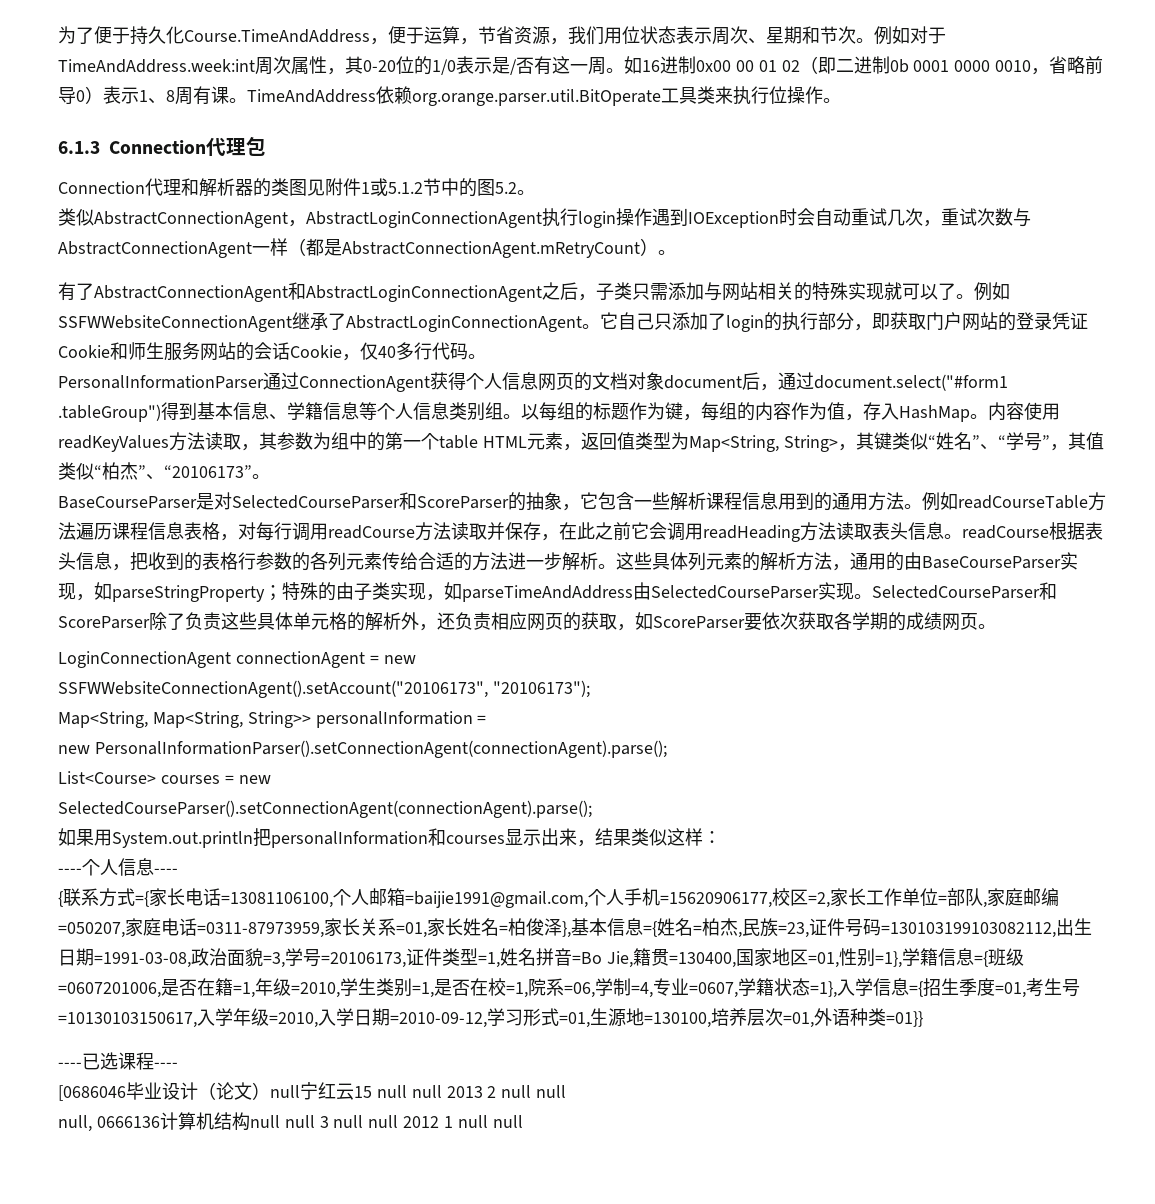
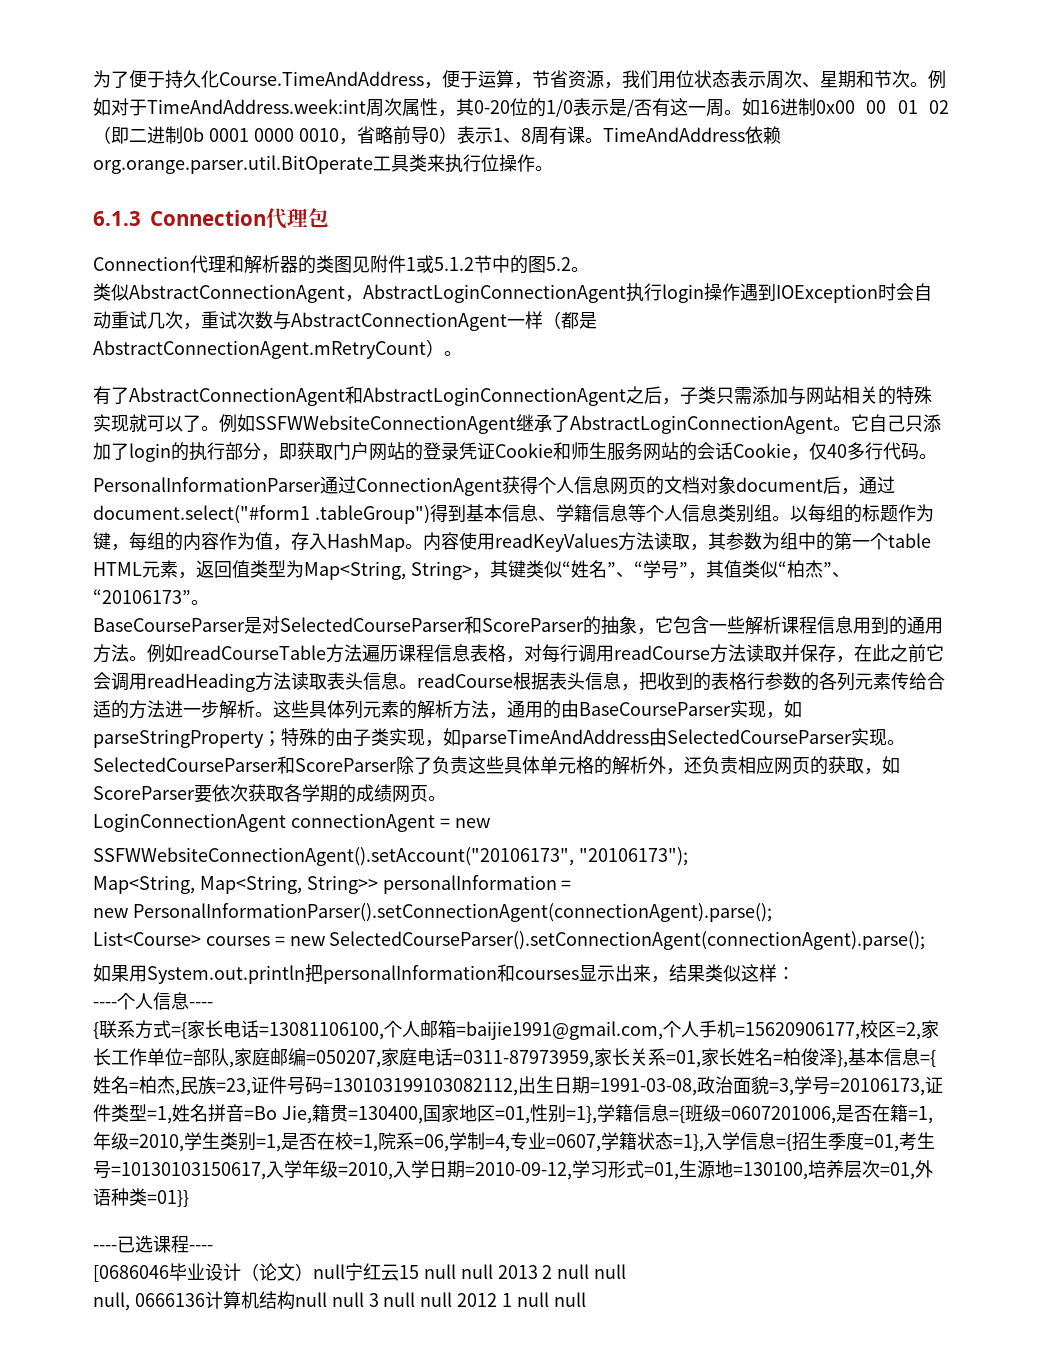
- List<Course> courses = new
- SelectedCourseParser().setConnectionAgent(connectionAgent).parse();
+ List<Course> courses = new SelectedCourseParser().setConnectionAgent(connectionAgent).parse();

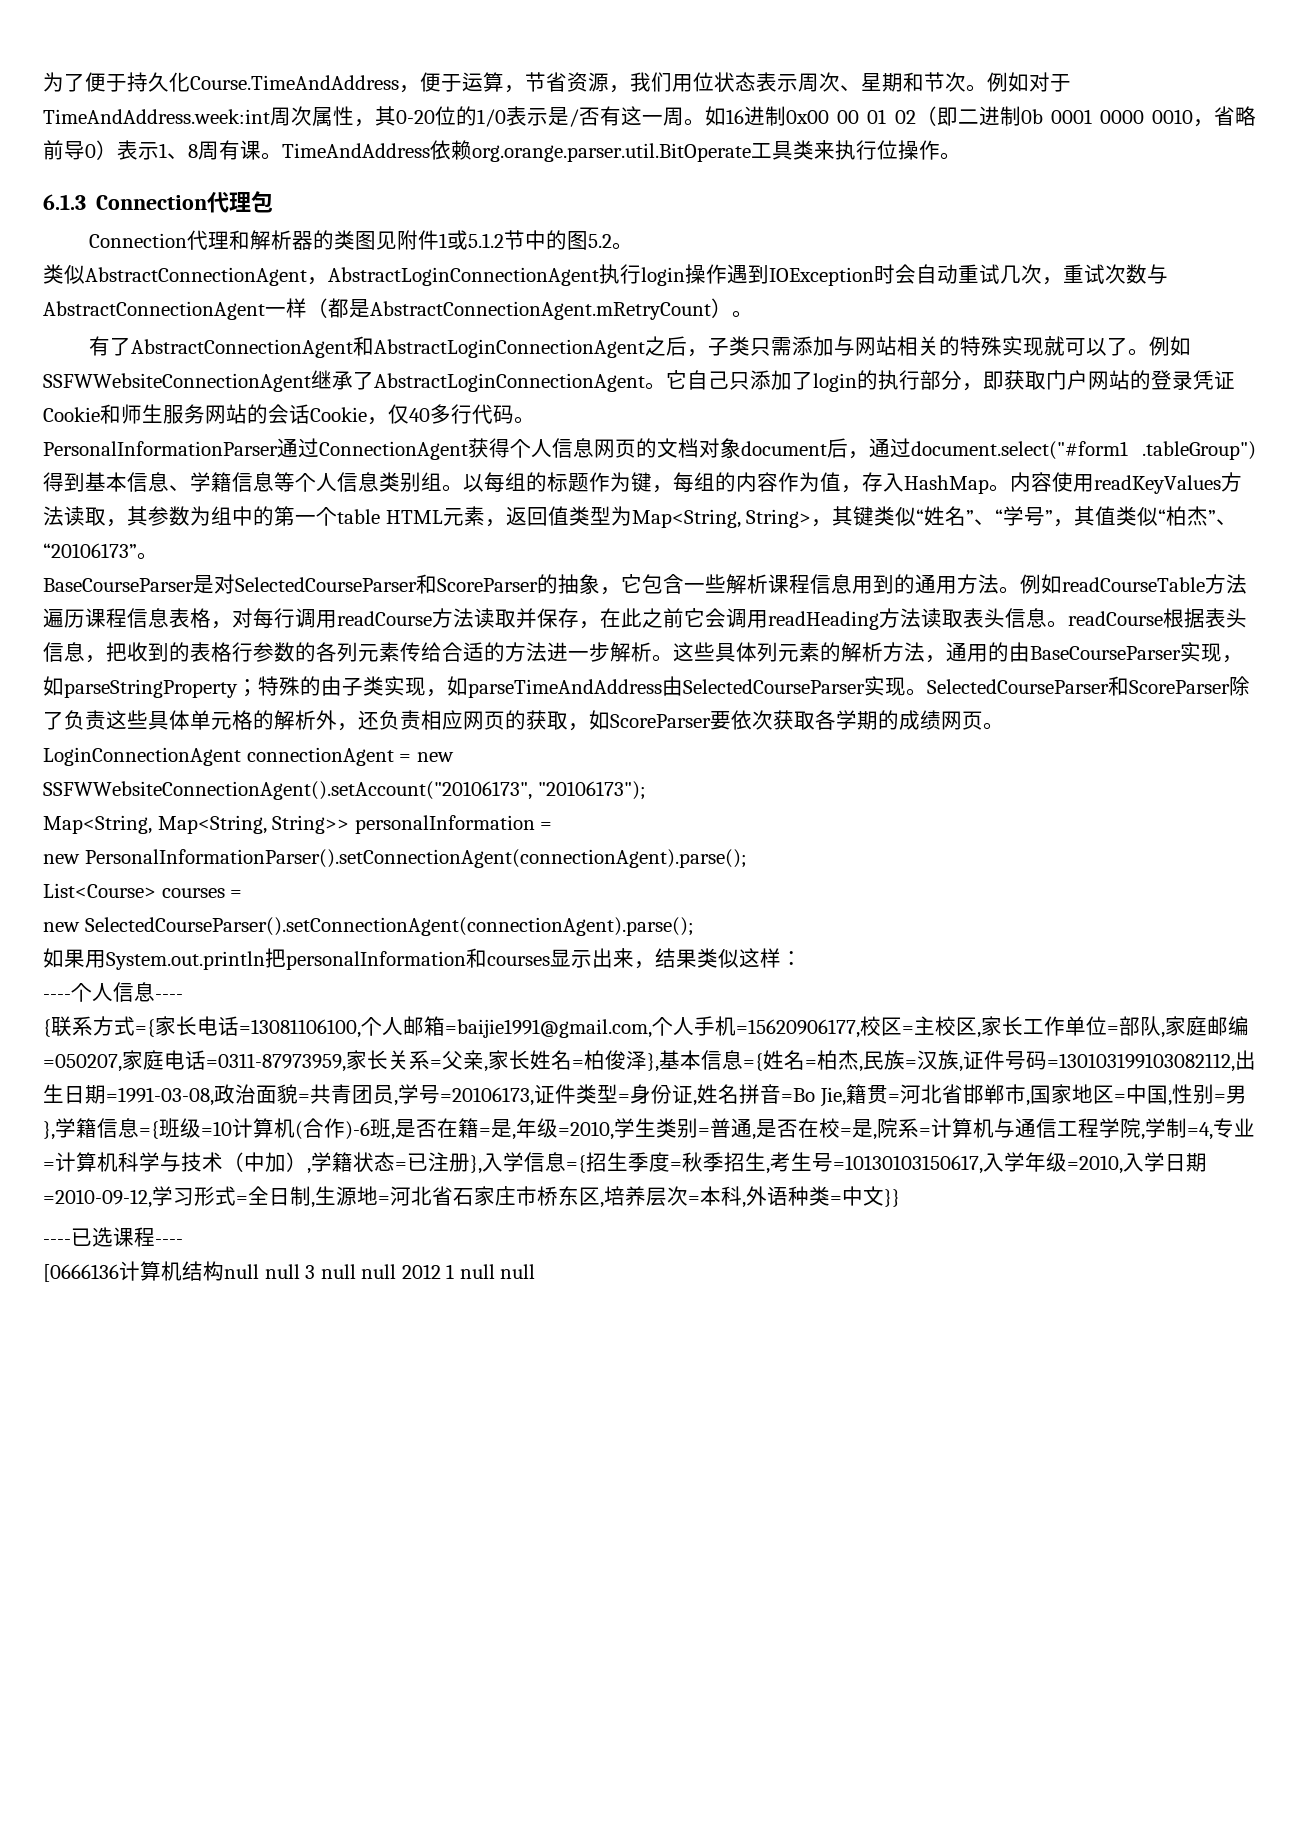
- List<Course> courses = new SelectedCourseParser().setConnectionAgent(connectionAgent).parse();
+ List<Course> courses =
+ new SelectedCourseParser().setConnectionAgent(connectionAgent).parse();
- {联系方式={家长电话=13081106100,个人邮箱=baijie1991@gmail.com,个人手机=15620906177,校区=2,家长工作单位=部队,家庭邮编=050207,家庭电话=0311-87973959,家长关系=01,家长姓名=柏俊泽},基本信息={姓名=柏杰,民族=23,证件号码=130103199103082112,出生日期=1991-03-08,政治面貌=3,学号=20106173,证件类型=1,姓名拼音=Bo Jie,籍贯=130400,国家地区=01,性别=1},学籍信息={班级=0607201006,是否在籍=1,年级=2010,学生类别=1,是否在校=1,院系=06,学制=4,专业=0607,学籍状态=1},入学信息={招生季度=01,考生号=10130103150617,入学年级=2010,入学日期=2010-09-12,学习形式=01,生源地=130100,培养层次=01,外语种类=01}}
+ {联系方式={家长电话=13081106100,个人邮箱=baijie1991@gmail.com,个人手机=15620906177,校区=主校区,家长工作单位=部队,家庭邮编=050207,家庭电话=0311-87973959,家长关系=父亲,家长姓名=柏俊泽},基本信息={姓名=柏杰,民族=汉族,证件号码=130103199103082112,出生日期=1991-03-08,政治面貌=共青团员,学号=20106173,证件类型=身份证,姓名拼音=Bo Jie,籍贯=河北省邯郸市,国家地区=中国,性别=男},学籍信息={班级=10计算机(合作)-6班,是否在籍=是,年级=2010,学生类别=普通,是否在校=是,院系=计算机与通信工程学院,学制=4,专业=计算机科学与技术（中加）,学籍状态=已注册},入学信息={招生季度=秋季招生,考生号=10130103150617,入学年级=2010,入学日期=2010-09-12,学习形式=全日制,生源地=河北省石家庄市桥东区,培养层次=本科,外语种类=中文}}
  ----已选课程----
- [0686046毕业设计（论文）null宁红云15 null null 2013 2 null null
- null, 0666136计算机结构null null 3 null null 2012 1 null null
+ [0666136计算机结构null null 3 null null 2012 1 null null

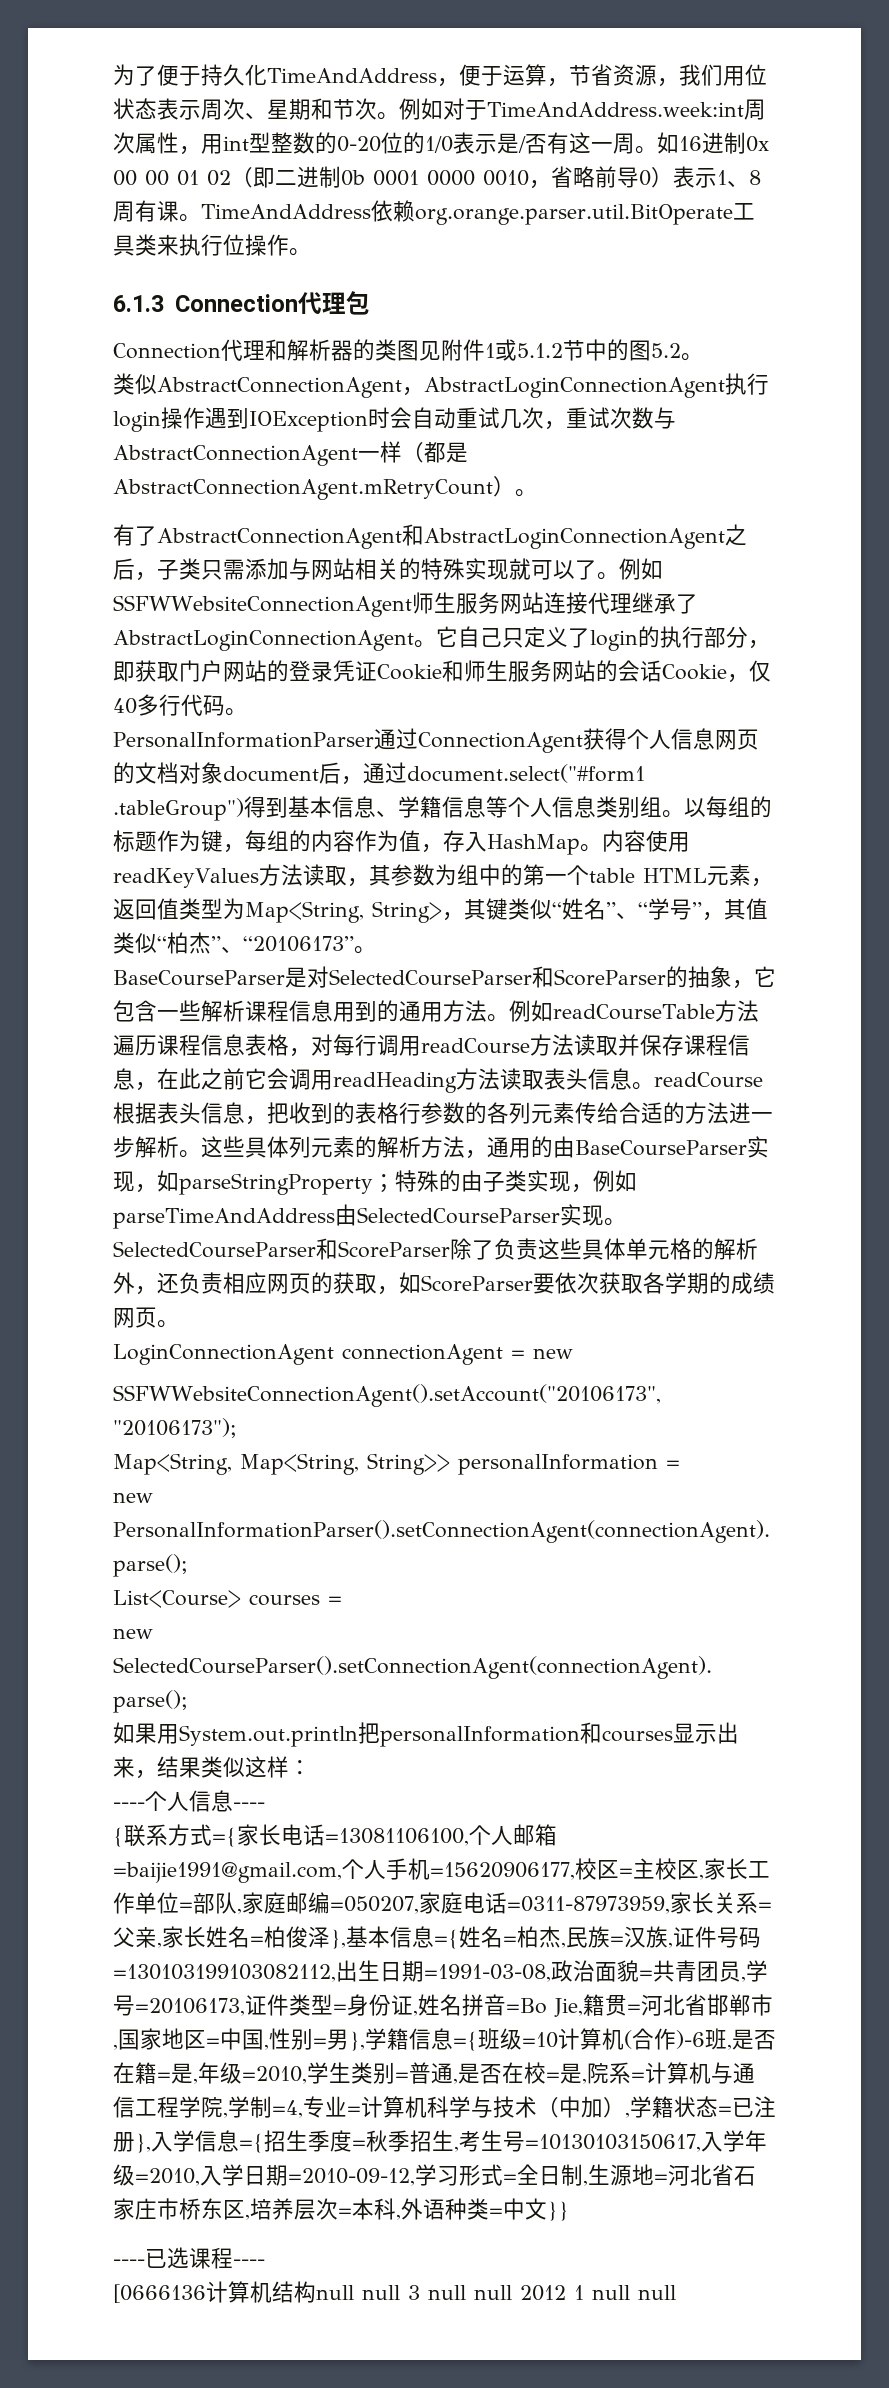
- 为了便于持久化Course.TimeAndAddress，便于运算，节省资源，我们用位状态表示周次、星期和节次。
+ 为了便于持久化TimeAndAddress，便于运算，节省资源，我们用位状态表示周次、星期和节次。
- 例如对于TimeAndAddress.week:int周次属性，其0-20位的1/0表示是/否有这一周。
+ 例如对于TimeAndAddress.week:int周次属性，用int型整数的0-20位的1/0表示是/否有这一周。
- 如16进制0x00 00 01 02（即二进制0b 0001 0000 0010，省略前导0）表示1、8周有课。
+ 如16进制0x 00 00 01 02（即二进制0b 0001 0000 0010，省略前导0）表示1、8周有课。
- 例如SSFWWebsiteConnectionAgent继承了AbstractLoginConnectionAgent。
+ 例如SSFWWebsiteConnectionAgent师生服务网站连接代理继承了AbstractLoginConnectionAgent。
- 它自己只添加了login的执行部分，即获取门户网站的登录凭证Cookie和师生服务网站的会话Cookie，仅40多行代码。
+ 它自己只定义了login的执行部分，即获取门户网站的登录凭证Cookie和师生服务网站的会话Cookie，仅40多行代码。
- 例如readCourseTable方法遍历课程信息表格，对每行调用readCourse方法读取并保存，在此之前它会调用readHeading方法读取表头信息。readCourse根据表头信息，把收到的表格行参数的各列元素传给合适的方法进一步解析。
+ 例如readCourseTable方法遍历课程信息表格，对每行调用readCourse方法读取并保存课程信息，在此之前它会调用readHeading方法读取表头信息。readCourse根据表头信息，把收到的表格行参数的各列元素传给合适的方法进一步解析。
- 这些具体列元素的解析方法，通用的由BaseCourseParser实现，如parseStringProperty；特殊的由子类实现，如parseTimeAndAddress由SelectedCourseParser实现。
+ 这些具体列元素的解析方法，通用的由BaseCourseParser实现，如parseStringProperty；特殊的由子类实现，例如parseTimeAndAddress由SelectedCourseParser实现。

